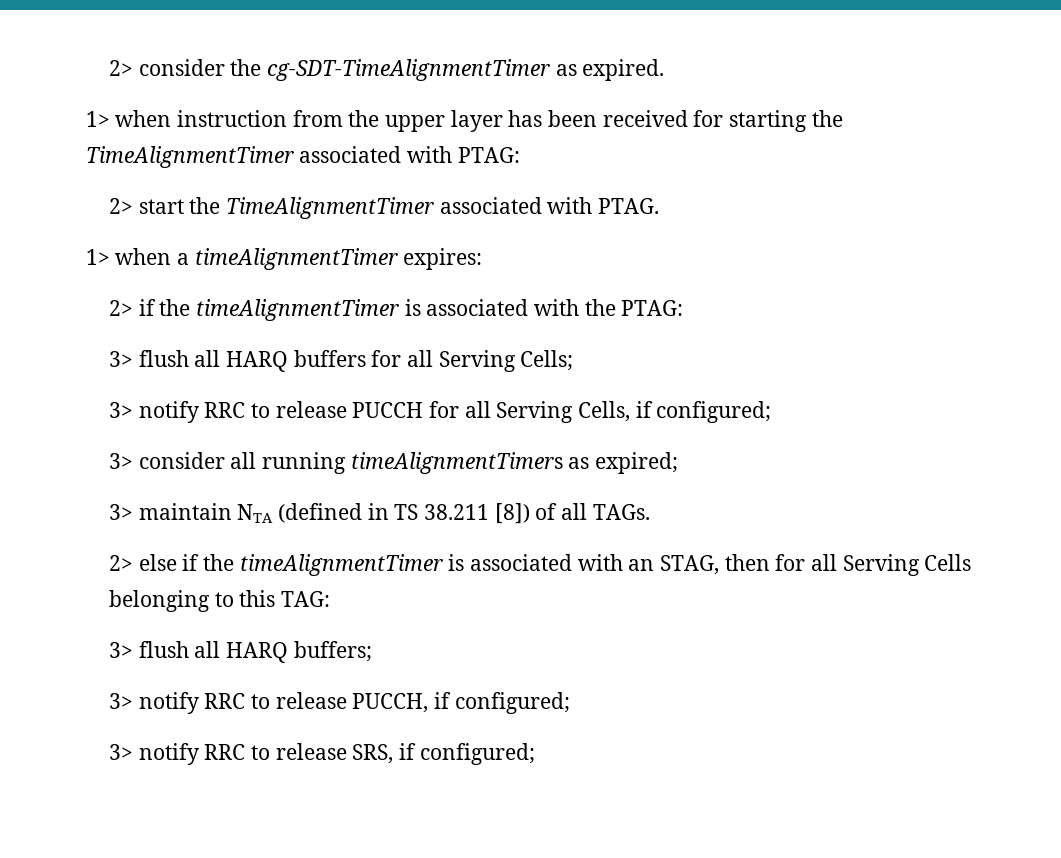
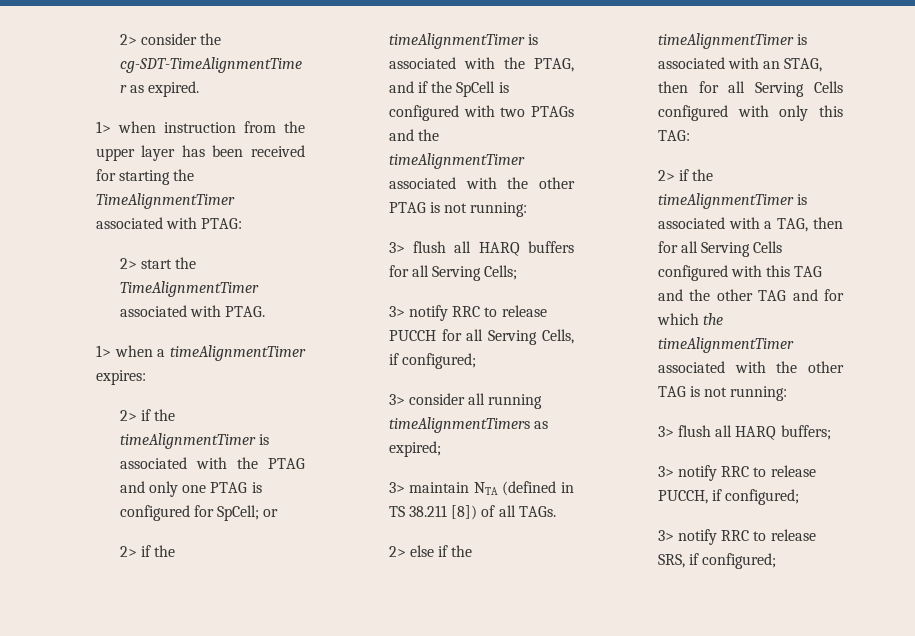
- 2> if the timeAlignmentTimer is associated with the PTAG:
+ 2> if the timeAlignmentTimer is associated with the PTAG and only one PTAG is configured for SpCell; or
+ 2> if the timeAlignmentTimer is associated with the PTAG, and if the SpCell is configured with two PTAGs and the timeAlignmentTimer associated with the other PTAG is not running:
- 2> else if the timeAlignmentTimer is associated with an STAG, then for all Serving Cells belonging to this TAG:
+ 2> else if the timeAlignmentTimer is associated with an STAG, then for all Serving Cells configured with only this TAG:
+ 2> if the timeAlignmentTimer is associated with a TAG, then for all Serving Cells configured with this TAG and the other TAG and for which the timeAlignmentTimer associated with the other TAG is not running:

